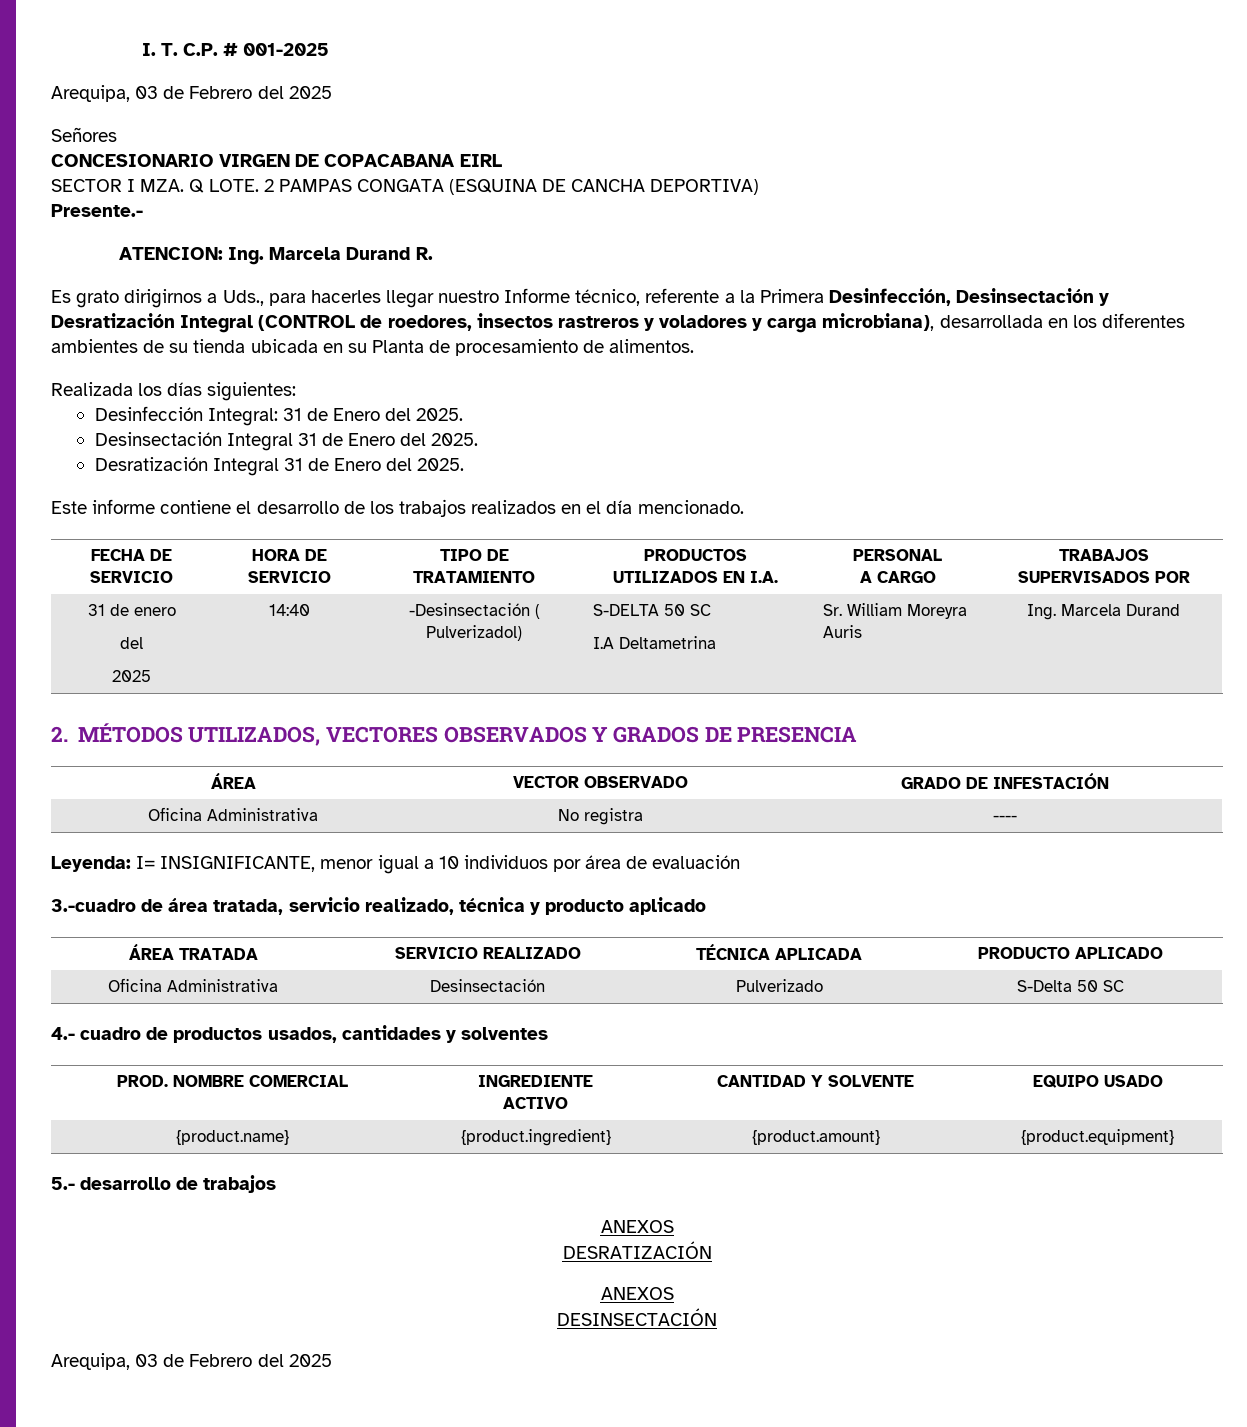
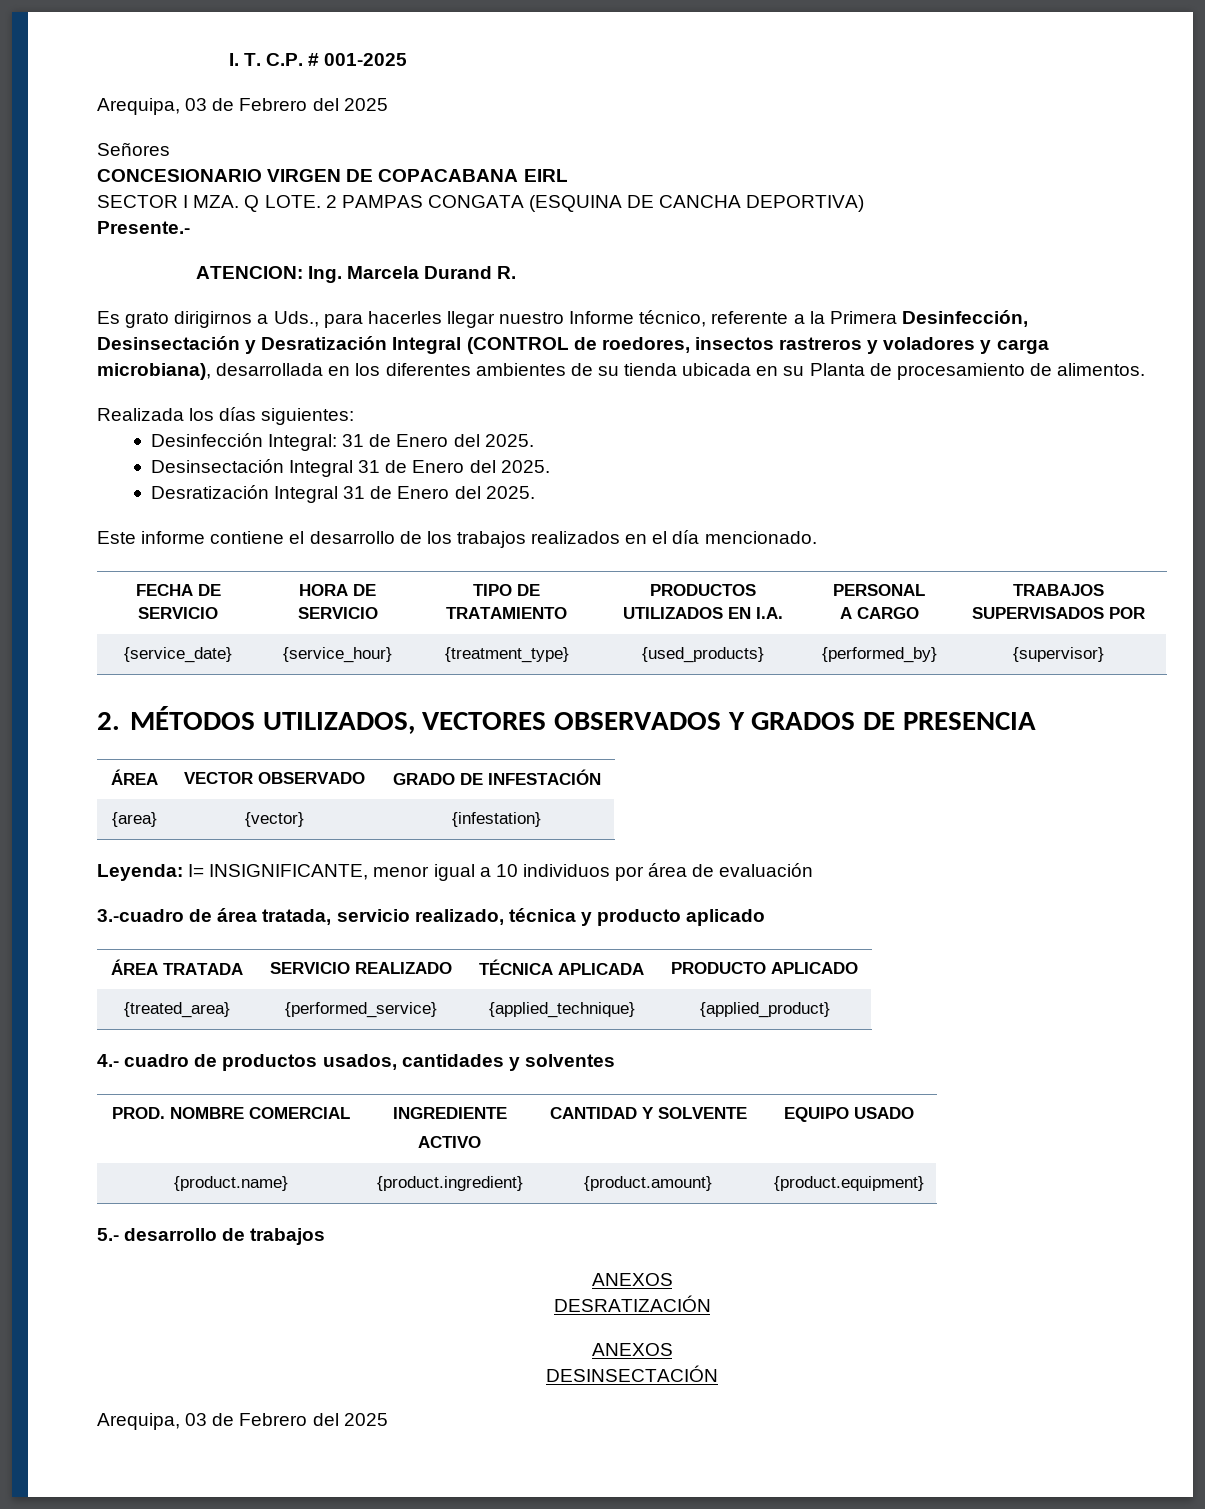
- 31 de enero
- del
- 2025 | 14:40 | -Desinsectación ( Pulverizadol) | S-DELTA 50 SC
- I.A Deltametrina | Sr. William Moreyra Auris | Ing. Marcela Durand
+ {service_date} | {service_hour} | {treatment_type} | {used_products} | {performed_by} | {supervisor}
- Oficina Administrativa | No registra | ----
+ {area} | {vector} | {infestation}
- Oficina Administrativa | Desinsectación | Pulverizado | S-Delta 50 SC
+ {treated_area} | {performed_service} | {applied_technique} | {applied_product}

